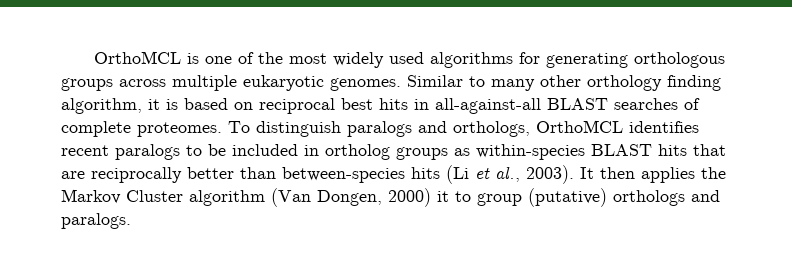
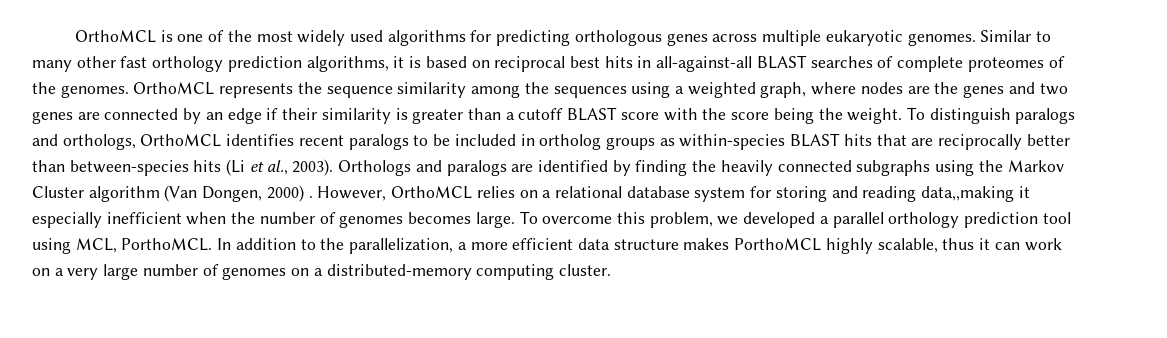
- OrthoMCL is one of the most widely used algorithms for generating orthologous groups across multiple eukaryotic genomes.
+ OrthoMCL is one of the most widely used algorithms for predicting orthologous genes across multiple eukaryotic genomes.
- Similar to many other orthology finding algorithm, it is based on reciprocal best hits in all-against-all BLAST searches of complete proteomes.
+ Similar to many other fast orthology prediction algorithms, it is based on reciprocal best hits in all-against-all BLAST searches of complete proteomes of the genomes. OrthoMCL represents the sequence similarity among the sequences using a weighted graph, where nodes are the genes and two genes are connected by an edge if their similarity is greater than a cutoff BLAST score with the score being the weight.
- It then applies the Markov Cluster algorithm (Van Dongen, 2000) it to group (putative) orthologs and paralogs.
+ Orthologs and paralogs are identified by finding the heavily connected subgraphs using the Markov Cluster algorithm (Van Dongen, 2000) . However, OrthoMCL relies on a relational database system for storing and reading data,,making it especially inefficient when the number of genomes becomes large. To overcome this problem, we developed a parallel orthology prediction tool using MCL, PorthoMCL. In addition to the parallelization, a more efficient data structure makes PorthoMCL highly scalable, thus it can work on a very large number of genomes on a distributed-memory computing cluster.

